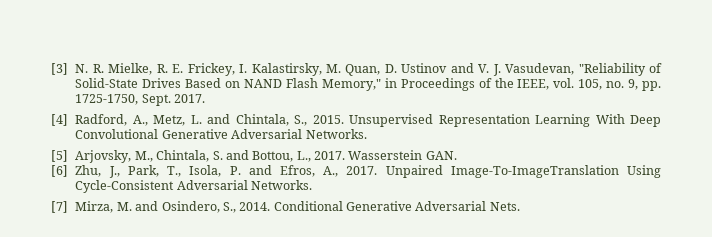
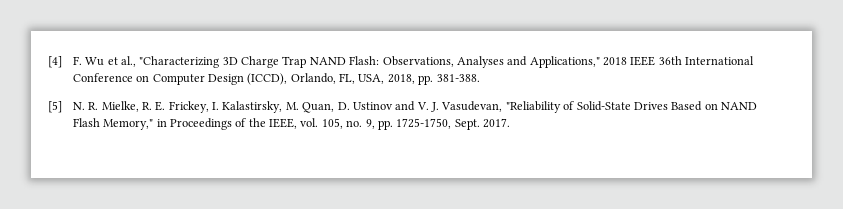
- [3] N. R. Mielke, R. E. Frickey, I. Kalastirsky, M. Quan, D. Ustinov and V. J. Vasudevan, "Reliability of Solid-State Drives Based on NAND Flash Memory," in Proceedings of the IEEE, vol. 105, no. 9, pp. 1725-1750, Sept.
+ [4] F. Wu et al., "Characterizing 3D Charge Trap NAND Flash: Observations, Analyses and Applications," 2018 IEEE 36th International Conference on Computer Design (ICCD), Orlando, FL, USA, 2018, pp. 381-388.
+ [5] N. R. Mielke, R. E. Frickey, I. Kalastirsky, M. Quan, D. Ustinov and V. J. Vasudevan, "Reliability of Solid-State Drives Based on NAND Flash Memory," in Proceedings of the IEEE, vol. 105, no. 9, pp. 1725-1750, Sept.
- [4] Radford, A., Metz, L. and Chintala, S., 2015. Unsupervised Representation Learning With Deep Convolutional Generative Adversarial Networks.
- [5] Arjovsky, M., Chintala, S. and Bottou, L., 2017. Wasserstein GAN.
- [6] Zhu, J., Park, T., Isola, P. and Efros, A., 2017. Unpaired Image-To-ImageTranslation Using Cycle-Consistent Adversarial Networks.
- [7] Mirza, M. and Osindero, S., 2014. Conditional Generative Adversarial Nets.

